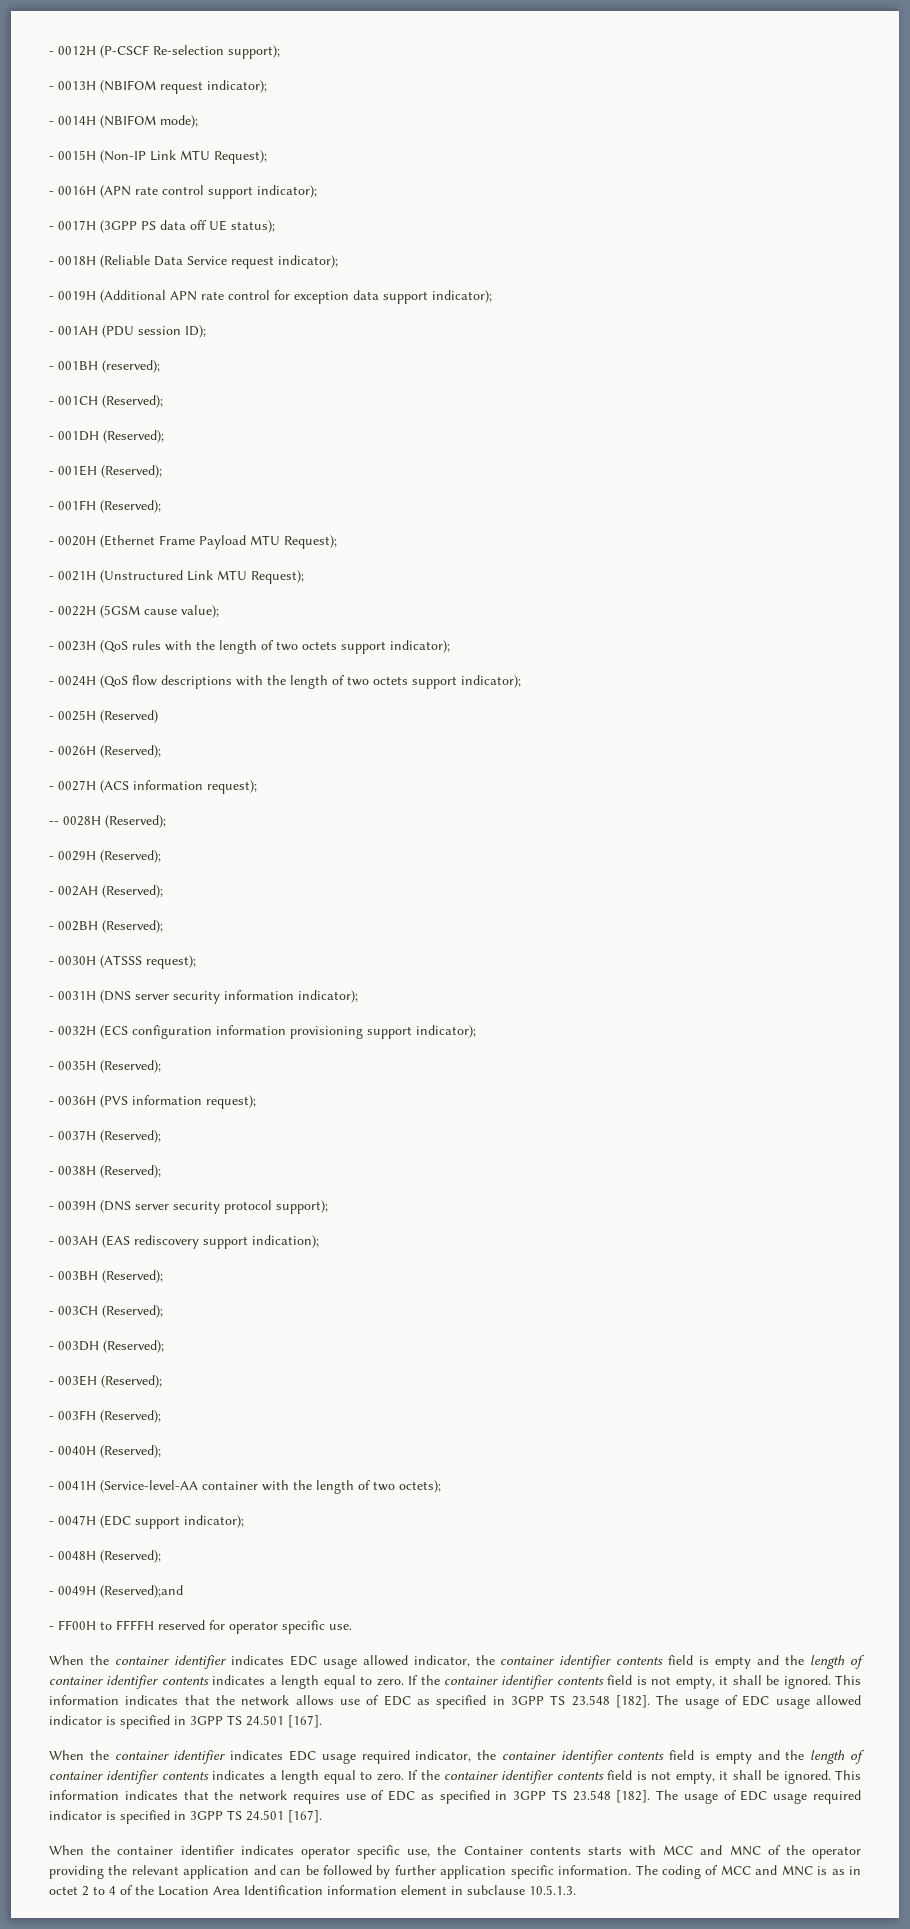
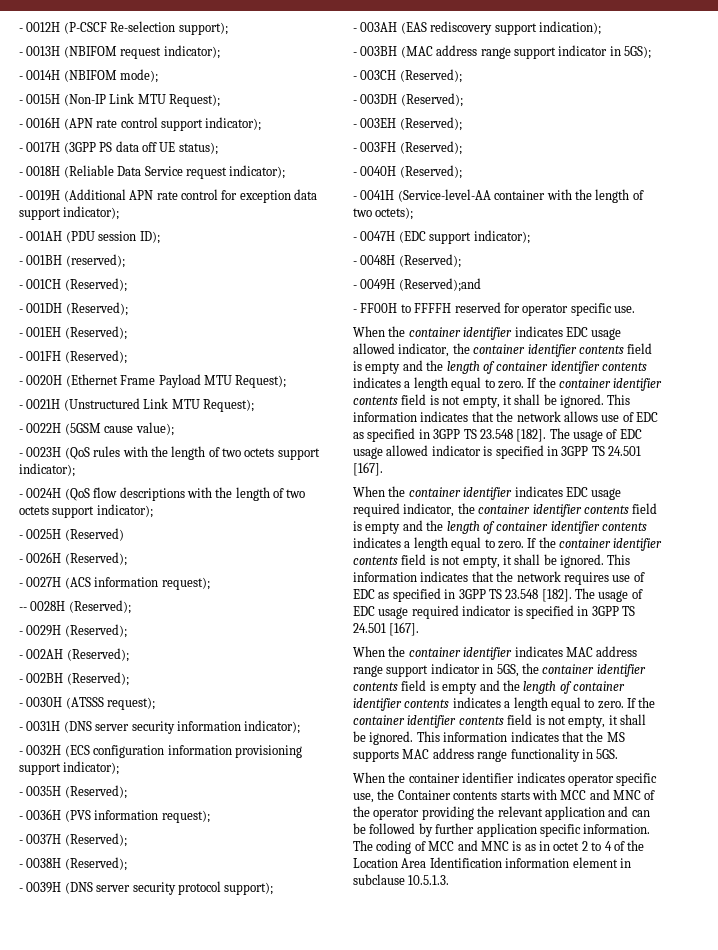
- - 003BH (Reserved);
+ - 003BH (MAC address range support indicator in 5GS);
+ When the container identifier indicates MAC address range support indicator in 5GS, the container identifier contents field is empty and the length of container identifier contents indicates a length equal to zero. If the container identifier contents field is not empty, it shall be ignored. This information indicates that the MS supports MAC address range functionality in 5GS.

